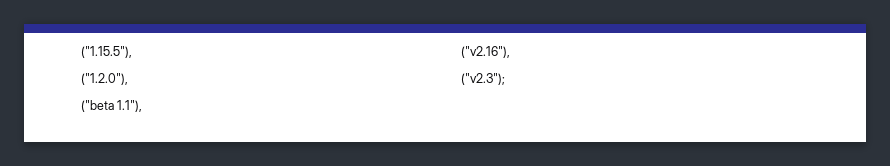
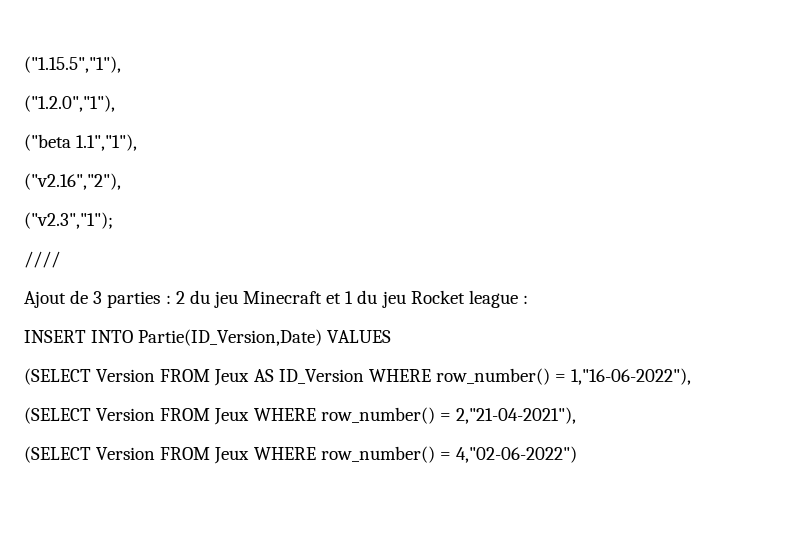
- ("1.15.5"),
- ("1.2.0"),
+ ("1.15.5","1"),
+ ("1.2.0","1"),
- ("beta 1.1"),
- ("v2.16"),
- ("v2.3");
+ ("beta 1.1","1"),
+ ("v2.16","2"),
+ ("v2.3","1");
+ ////
+ Ajout de 3 parties : 2 du jeu Minecraft et 1 du jeu Rocket league :
+ INSERT INTO Partie(ID_Version,Date) VALUES
+ (SELECT Version FROM Jeux AS ID_Version WHERE row_number() = 1,"16-06-2022"),
+ (SELECT Version FROM Jeux WHERE row_number() = 2,"21-04-2021"),
+ (SELECT Version FROM Jeux WHERE row_number() = 4,"02-06-2022")

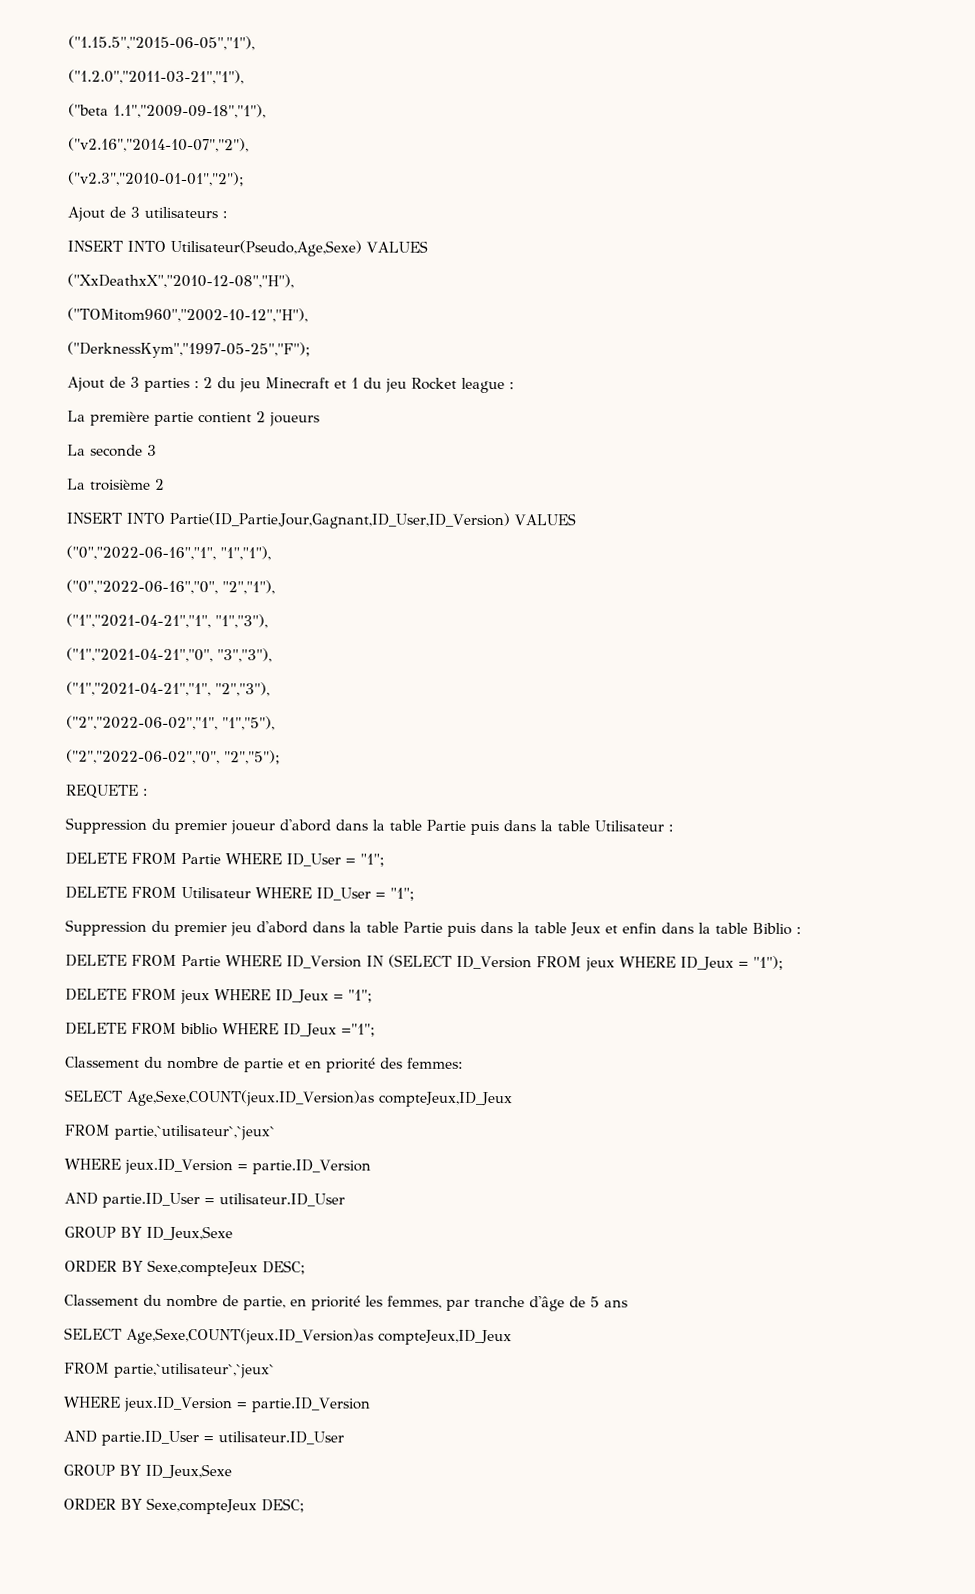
- ("1.15.5","1"),
- ("1.2.0","1"),
+ ("1.15.5","2015-06-05","1"),
+ ("1.2.0","2011-03-21","1"),
- ("beta 1.1","1"),
- ("v2.16","2"),
- ("v2.3","1");
- ////
+ ("beta 1.1","2009-09-18","1"),
+ ("v2.16","2014-10-07","2"),
+ ("v2.3","2010-01-01","2");
+ Ajout de 3 utilisateurs :
+ INSERT INTO Utilisateur(Pseudo,Age,Sexe) VALUES
+ ("XxDeathxX","2010-12-08","H"),
+ ("TOMitom960","2002-10-12","H"),
+ ("DerknessKym","1997-05-25","F");
- INSERT INTO Partie(ID_Version,Date) VALUES
- (SELECT Version FROM Jeux AS ID_Version WHERE row_number() = 1,"16-06-2022"),
- (SELECT Version FROM Jeux WHERE row_number() = 2,"21-04-2021"),
- (SELECT Version FROM Jeux WHERE row_number() = 4,"02-06-2022")
+ La première partie contient 2 joueurs
+ La seconde 3
+ La troisième 2
+ INSERT INTO Partie(ID_Partie,Jour,Gagnant,ID_User,ID_Version) VALUES
+ ("0","2022-06-16","1", "1","1"),
+ ("0","2022-06-16","0", "2","1"),
+ ("1","2021-04-21","1", "1","3"),
+ ("1","2021-04-21","0", "3","3"),
+ ("1","2021-04-21","1", "2","3"),
+ ("2","2022-06-02","1", "1","5"),
+ ("2","2022-06-02","0", "2","5");
+ REQUETE :
+ Suppression du premier joueur d'abord dans la table Partie puis dans la table Utilisateur :
+ DELETE FROM Partie WHERE ID_User = "1";
+ DELETE FROM Utilisateur WHERE ID_User = "1";
+ Suppression du premier jeu d'abord dans la table Partie puis dans la table Jeux et enfin dans la table Biblio :
+ DELETE FROM Partie WHERE ID_Version IN (SELECT ID_Version FROM jeux WHERE ID_Jeux = "1");
+ DELETE FROM jeux WHERE ID_Jeux = "1";
+ DELETE FROM biblio WHERE ID_Jeux ="1";
+ Classement du nombre de partie et en priorité des femmes:
+ SELECT Age,Sexe,COUNT(jeux.ID_Version)as compteJeux,ID_Jeux
+ FROM partie,`utilisateur`,`jeux`
+ WHERE jeux.ID_Version = partie.ID_Version
+ AND partie.ID_User = utilisateur.ID_User
+ GROUP BY ID_Jeux,Sexe
+ ORDER BY Sexe,compteJeux DESC;
+ Classement du nombre de partie, en priorité les femmes, par tranche d'âge de 5 ans
+ SELECT Age,Sexe,COUNT(jeux.ID_Version)as compteJeux,ID_Jeux
+ FROM partie,`utilisateur`,`jeux`
+ WHERE jeux.ID_Version = partie.ID_Version
+ AND partie.ID_User = utilisateur.ID_User
+ GROUP BY ID_Jeux,Sexe
+ ORDER BY Sexe,compteJeux DESC;

